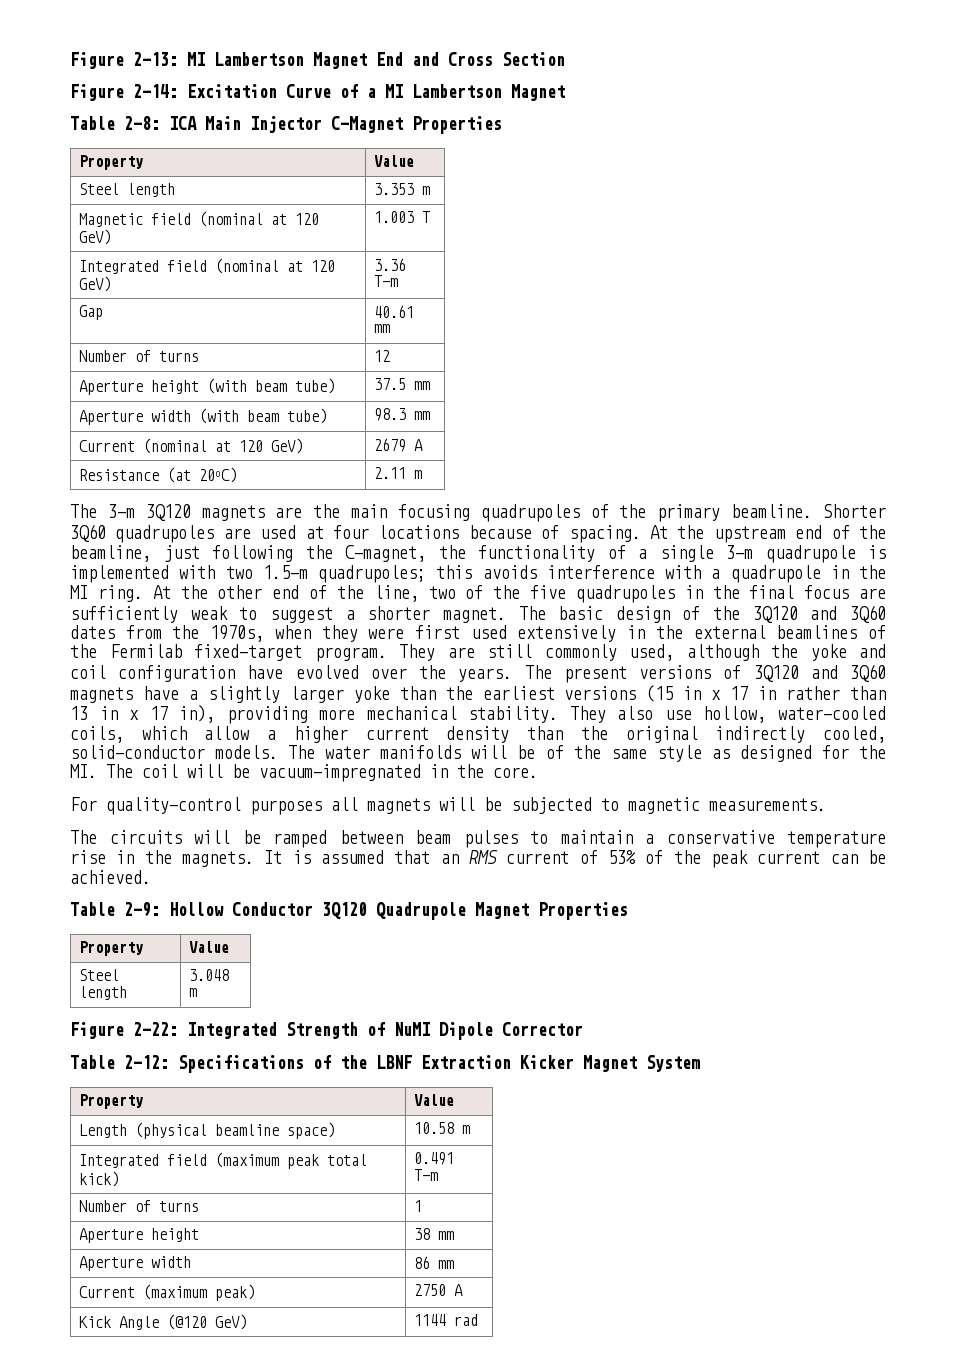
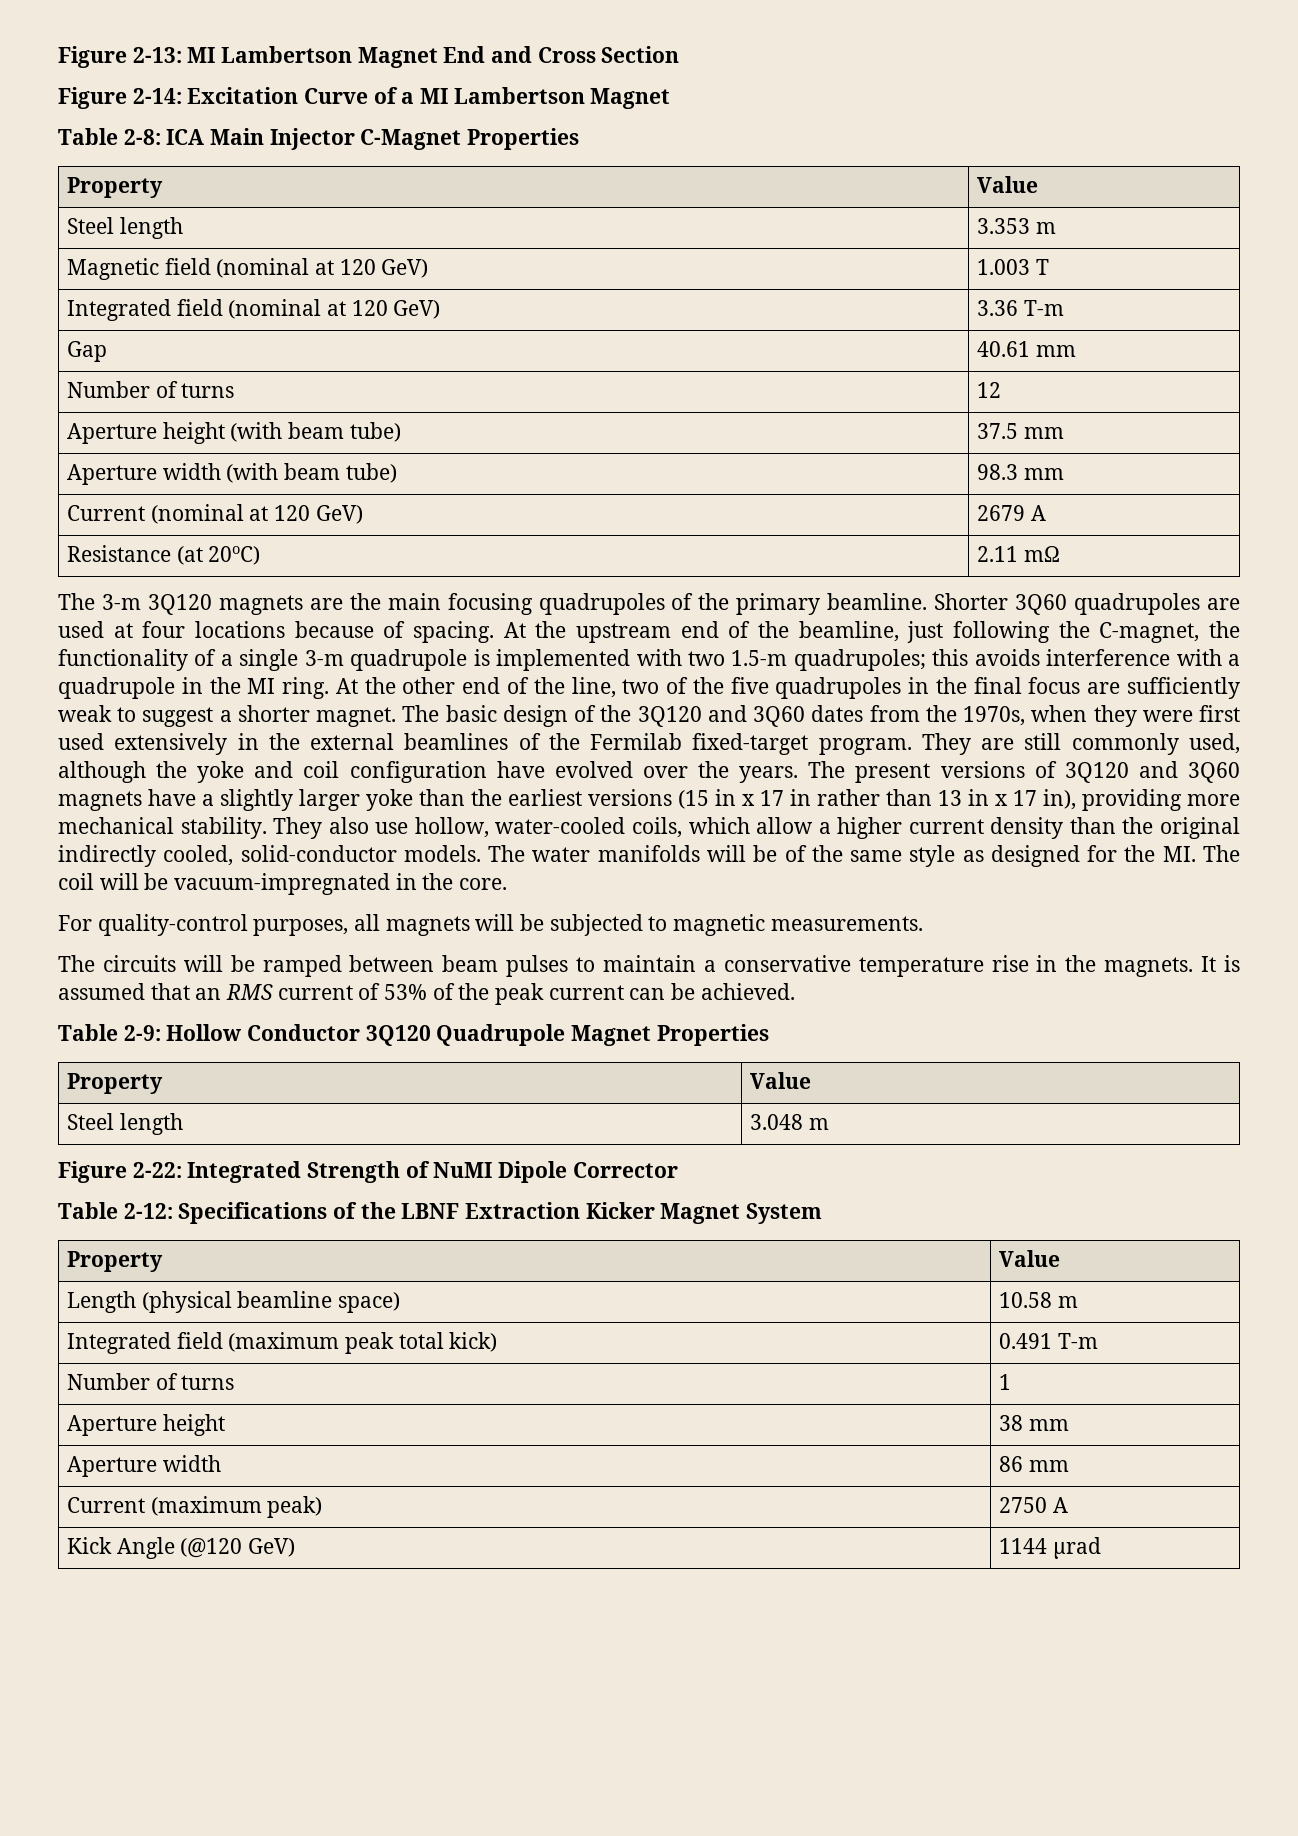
- Resistance (at 20oC) | 2.11 m
+ Resistance (at 20oC) | 2.11 mΩ
- For quality-control purposes all magnets will be subjected to magnetic measurements.
+ For quality-control purposes, all magnets will be subjected to magnetic measurements.
- Kick Angle (@120 GeV) | 1144 rad
+ Kick Angle (@120 GeV) | 1144 μrad

